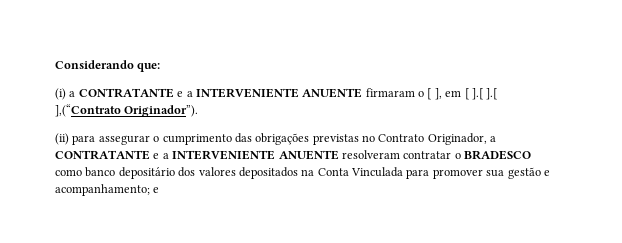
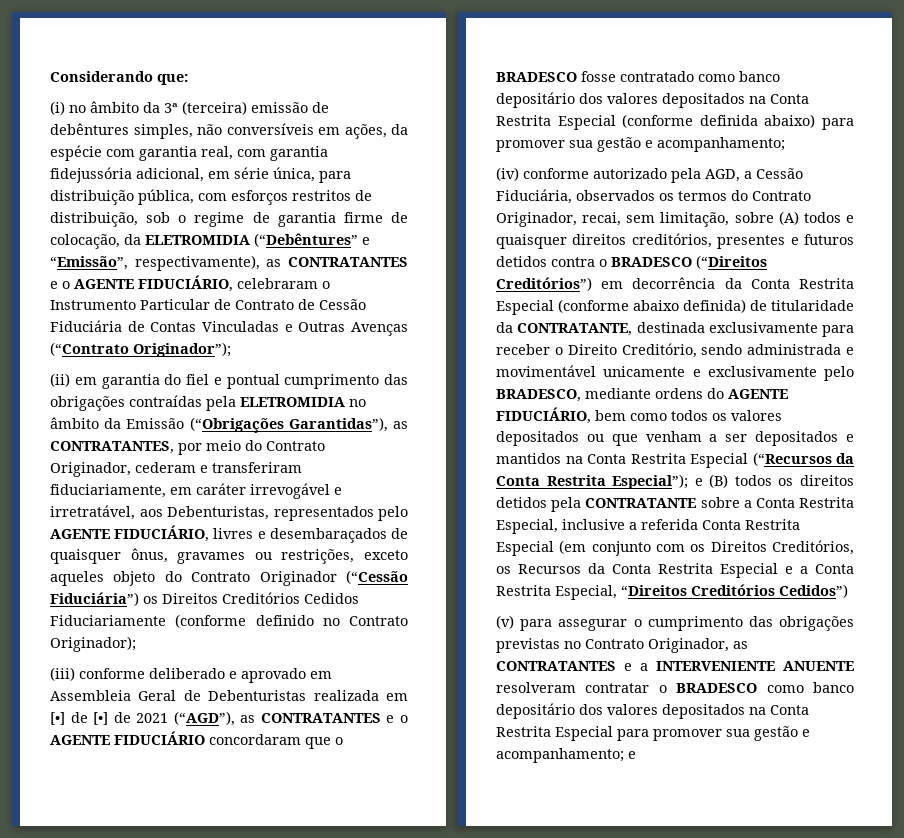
- (i) a CONTRATANTE e a INTERVENIENTE ANUENTE firmaram o [ ], em [ ].[ ].[ ],(“Contrato Originador”).
- (ii) para assegurar o cumprimento das obrigações previstas no Contrato Originador, a CONTRATANTE e a INTERVENIENTE ANUENTE resolveram contratar o BRADESCO como banco depositário dos valores depositados na Conta Vinculada para promover sua gestão e acompanhamento; e
+ (i) no âmbito da 3ª (terceira) emissão de debêntures simples, não conversíveis em ações, da espécie com garantia real, com garantia fidejussória adicional, em série única, para distribuição pública, com esforços restritos de distribuição, sob o regime de garantia firme de colocação, da ELETROMIDIA (“Debêntures” e “Emissão”, respectivamente), as CONTRATANTES e o AGENTE FIDUCIÁRIO, celebraram o Instrumento Particular de Contrato de Cessão Fiduciária de Contas Vinculadas e Outras Avenças (“Contrato Originador”);
+ (ii) em garantia do fiel e pontual cumprimento das obrigações contraídas pela ELETROMIDIA no âmbito da Emissão (“Obrigações Garantidas”), as CONTRATANTES, por meio do Contrato Originador, cederam e transferiram fiduciariamente, em caráter irrevogável e irretratável, aos Debenturistas, representados pelo AGENTE FIDUCIÁRIO, livres e desembaraçados de quaisquer ônus, gravames ou restrições, exceto aqueles objeto do Contrato Originador (“Cessão Fiduciária”) os Direitos Creditórios Cedidos Fiduciariamente (conforme definido no Contrato Originador);
+ (iii) conforme deliberado e aprovado em Assembleia Geral de Debenturistas realizada em [•] de [•] de 2021 (“AGD”), as CONTRATANTES e o AGENTE FIDUCIÁRIO concordaram que o BRADESCO fosse contratado como banco depositário dos valores depositados na Conta Restrita Especial (conforme definida abaixo) para promover sua gestão e acompanhamento;
+ (iv) conforme autorizado pela AGD, a Cessão Fiduciária, observados os termos do Contrato Originador, recai, sem limitação, sobre (A) todos e quaisquer direitos creditórios, presentes e futuros detidos contra o BRADESCO (“Direitos Creditórios”) em decorrência da Conta Restrita Especial (conforme abaixo definida) de titularidade da CONTRATANTE, destinada exclusivamente para receber o Direito Creditório, sendo administrada e movimentável unicamente e exclusivamente pelo BRADESCO, mediante ordens do AGENTE FIDUCIÁRIO, bem como todos os valores depositados ou que venham a ser depositados e mantidos na Conta Restrita Especial (“Recursos da Conta Restrita Especial”); e (B) todos os direitos detidos pela CONTRATANTE sobre a Conta Restrita Especial, inclusive a referida Conta Restrita Especial (em conjunto com os Direitos Creditórios, os Recursos da Conta Restrita Especial e a Conta Restrita Especial, “Direitos Creditórios Cedidos”)
+ (v) para assegurar o cumprimento das obrigações previstas no Contrato Originador, as CONTRATANTES e a INTERVENIENTE ANUENTE resolveram contratar o BRADESCO como banco depositário dos valores depositados na Conta Restrita Especial para promover sua gestão e acompanhamento; e

